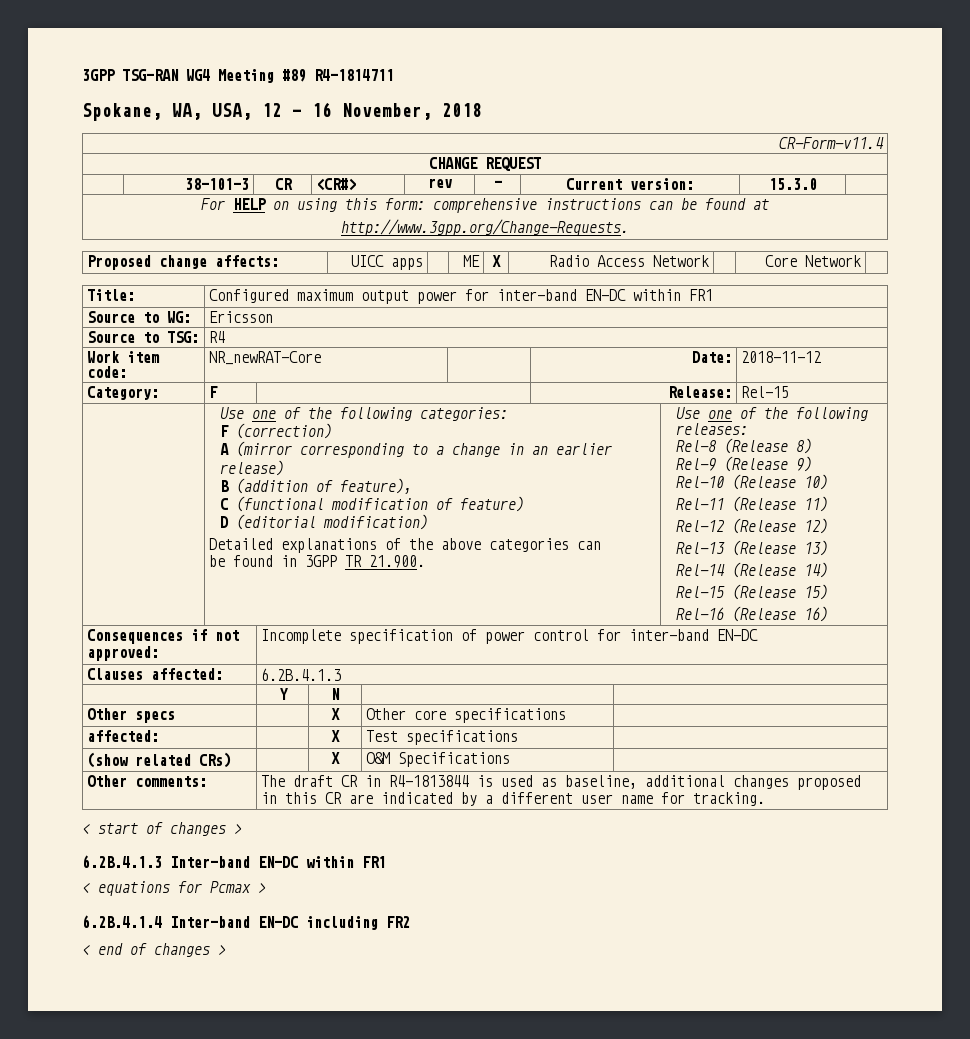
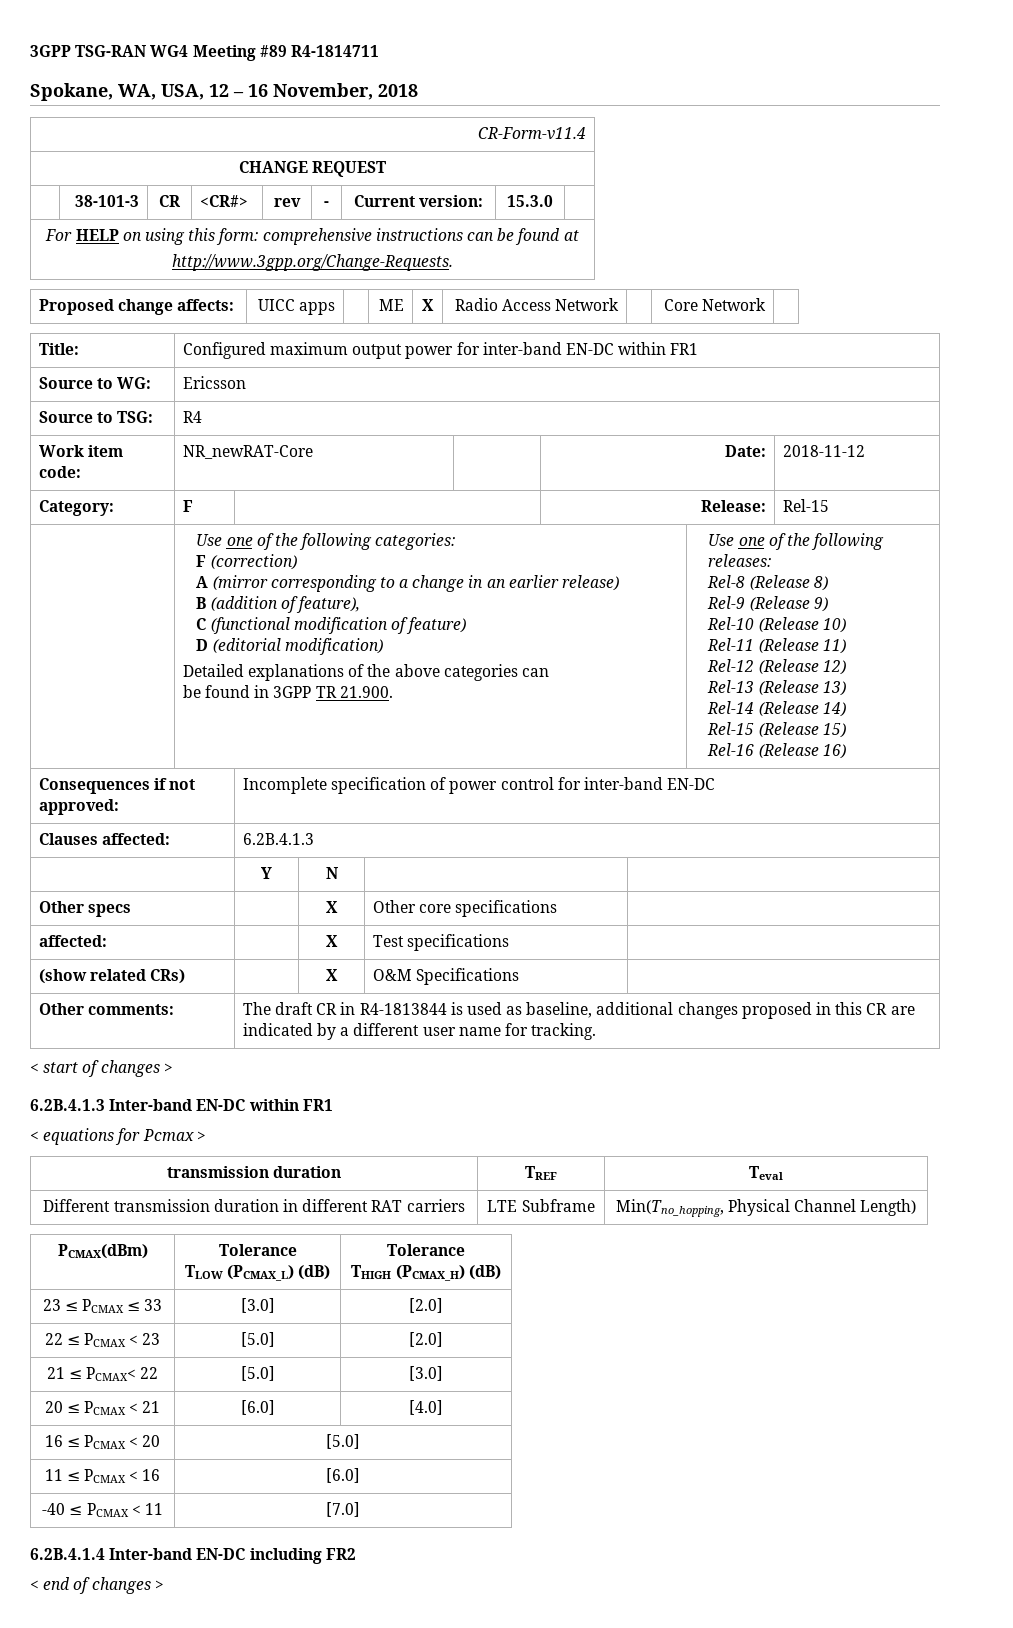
+ transmission duration | TREF | Teval
+ Different transmission duration in different RAT carriers | LTE Subframe | Min(Tno_hopping, Physical Channel Length)
+ PCMAX(dBm) | Tolerance
+ TLOW (PCMAX_L) (dB) | Tolerance
+ THIGH (PCMAX_H) (dB)
+ 23 ≤ PCMAX ≤ 33 | [3.0] | [2.0]
+ 22 ≤ PCMAX < 23 | [5.0] | [2.0]
+ 21 ≤ PCMAX< 22 | [5.0] | [3.0]
+ 20 ≤ PCMAX < 21 | [6.0] | [4.0]
+ 16 ≤ PCMAX < 20 | [5.0]
+ 11 ≤ PCMAX < 16 | [6.0]
+ -40 ≤ PCMAX < 11 | [7.0]

